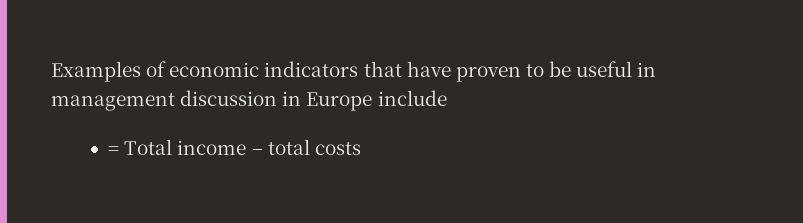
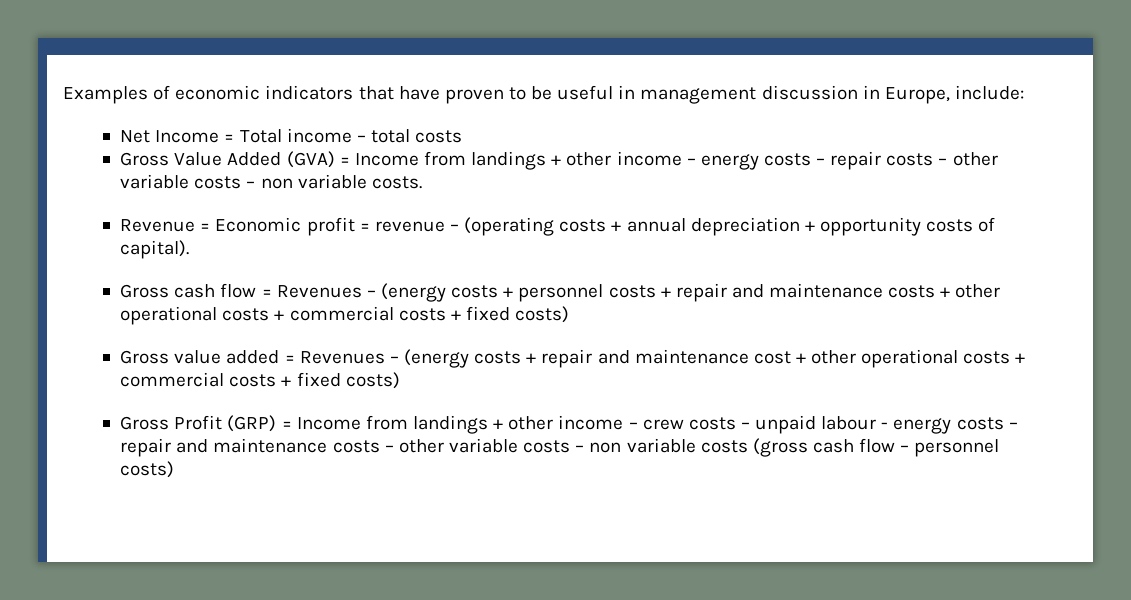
- Examples of economic indicators that have proven to be useful in management discussion in Europe include
- = Total income – total costs
+ Examples of economic indicators that have proven to be useful in management discussion in Europe, include:
+ Net Income = Total income – total costs
+ Gross Value Added (GVA) = Income from landings + other income – energy costs – repair costs – other variable costs – non variable costs.
+ Revenue = Economic profit = revenue – (operating costs + annual depreciation + opportunity costs of capital).
+ Gross cash flow = Revenues – (energy costs + personnel costs + repair and maintenance costs + other operational costs + commercial costs + fixed costs)
+ Gross value added = Revenues – (energy costs + repair and maintenance cost + other operational costs + commercial costs + fixed costs)
+ Gross Profit (GRP) = Income from landings + other income – crew costs – unpaid labour - energy costs – repair and maintenance costs – other variable costs – non variable costs (gross cash flow – personnel costs)

